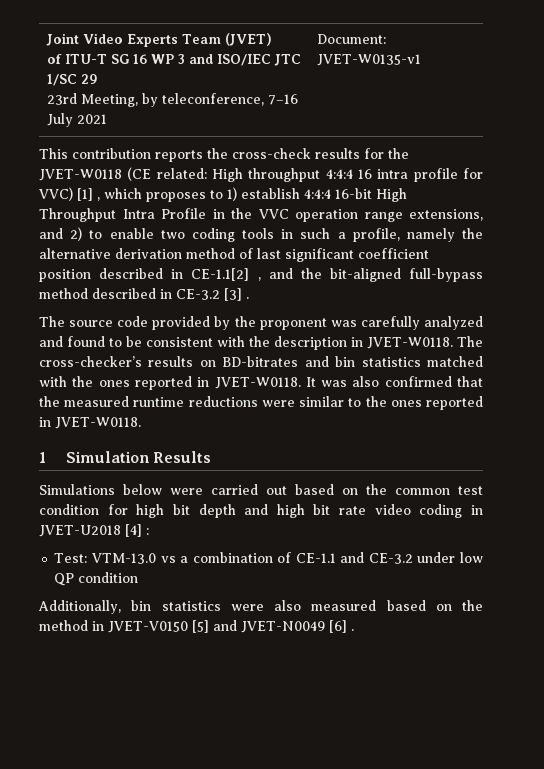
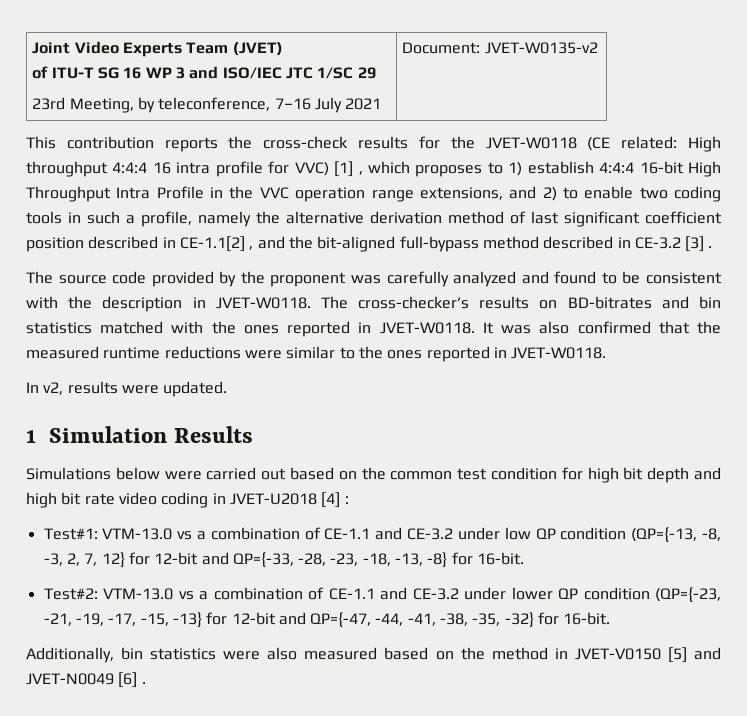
  Joint Video Experts Team (JVET)
  of ITU-T SG 16 WP 3 and ISO/IEC JTC 1/SC 29
- 23rd Meeting, by teleconference, 7–16 July 2021 | Document: JVET-W0135-v1
+ 23rd Meeting, by teleconference, 7–16 July 2021 | Document: JVET-W0135-v2
+ In v2, results were updated.
- Test: VTM-13.0 vs a combination of CE-1.1 and CE-3.2 under low QP condition
+ Test#1: VTM-13.0 vs a combination of CE-1.1 and CE-3.2 under low QP condition (QP={-13, -8, -3, 2, 7, 12} for 12-bit and QP={-33, -28, -23, -18, -13, -8} for 16-bit.
+ Test#2: VTM-13.0 vs a combination of CE-1.1 and CE-3.2 under lower QP condition (QP={-23, -21, -19, -17, -15, -13} for 12-bit and QP={-47, -44, -41, -38, -35, -32} for 16-bit.

